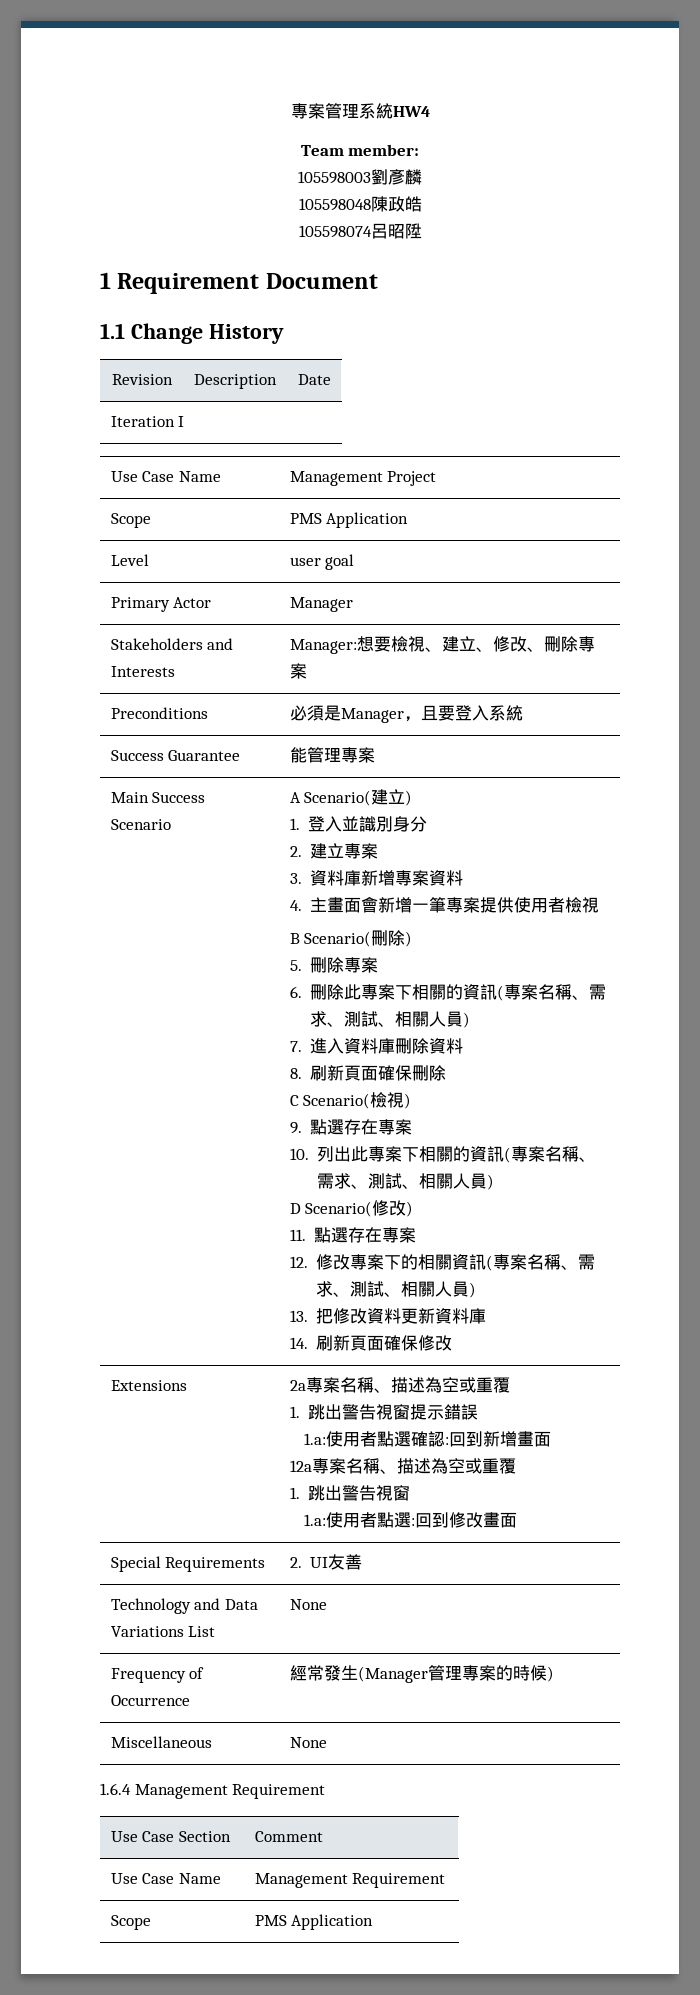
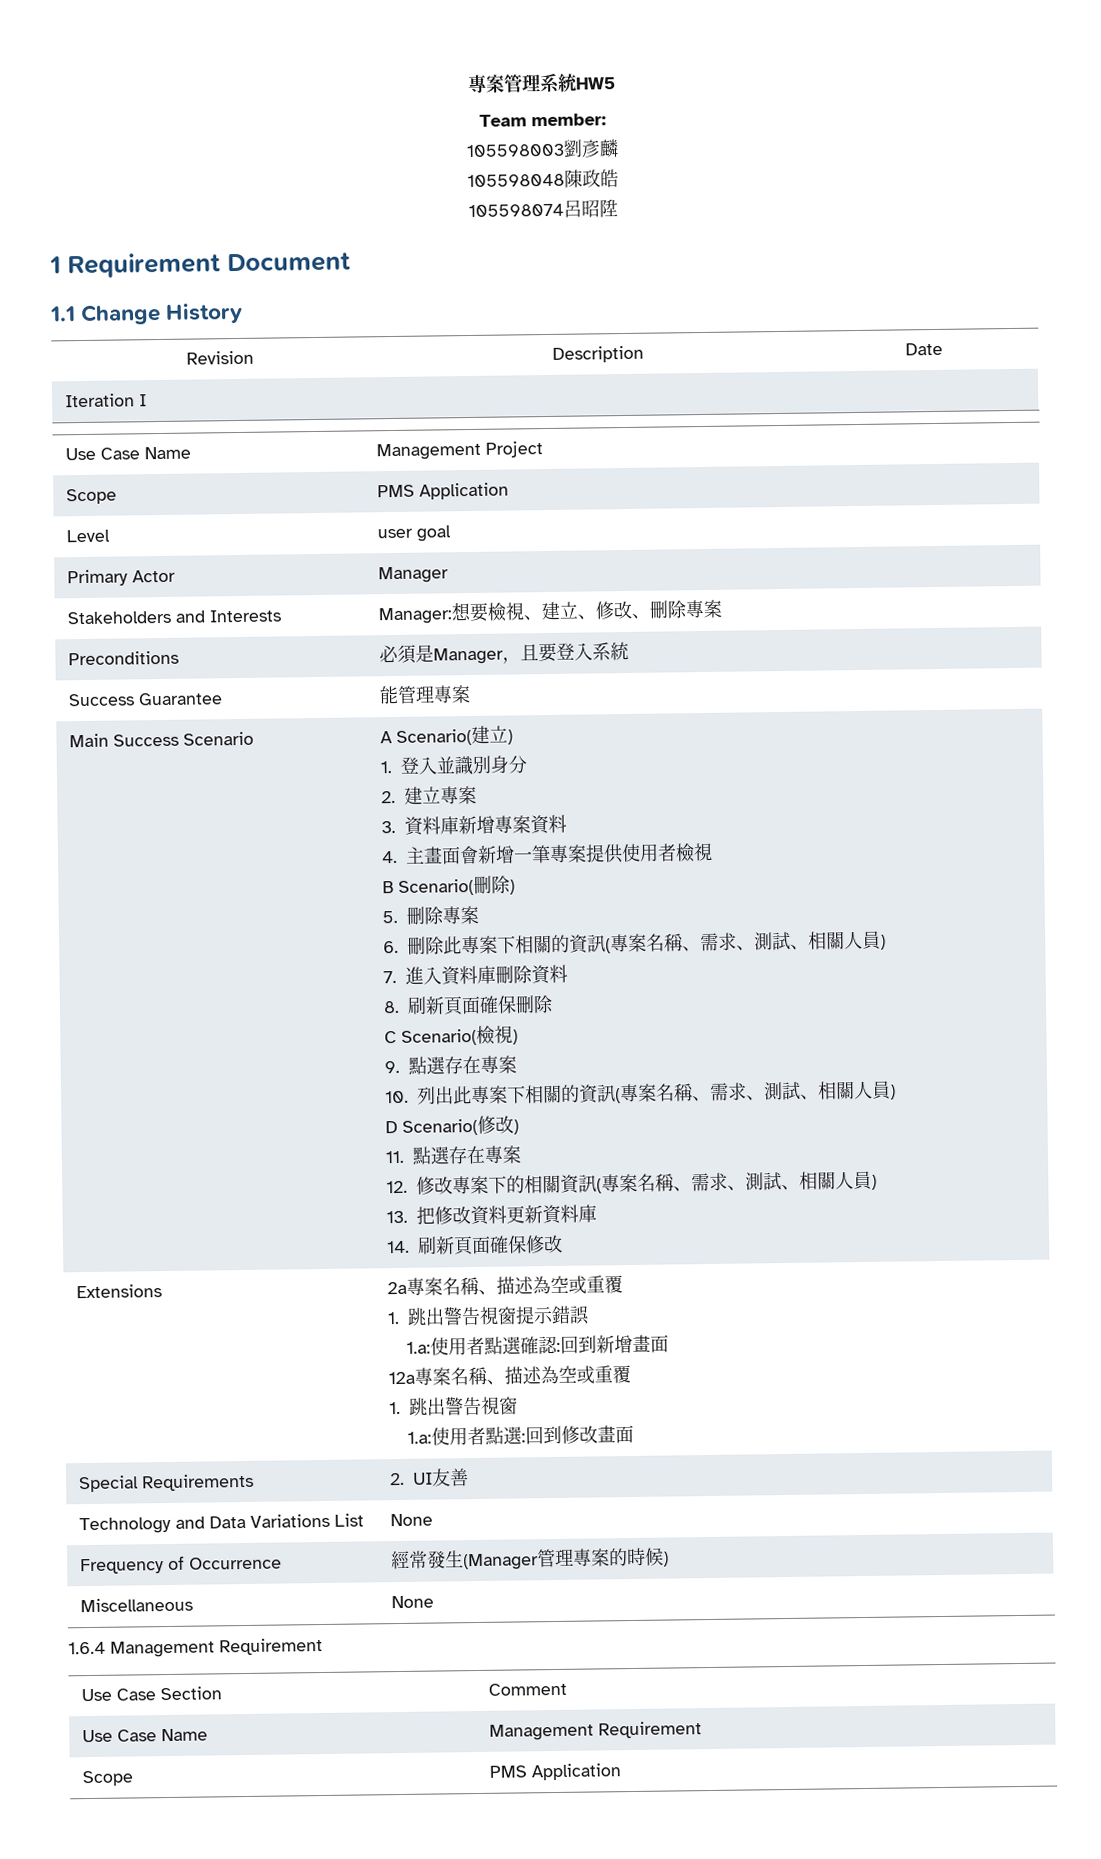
- 專案管理系統HW4
+ 專案管理系統HW5

